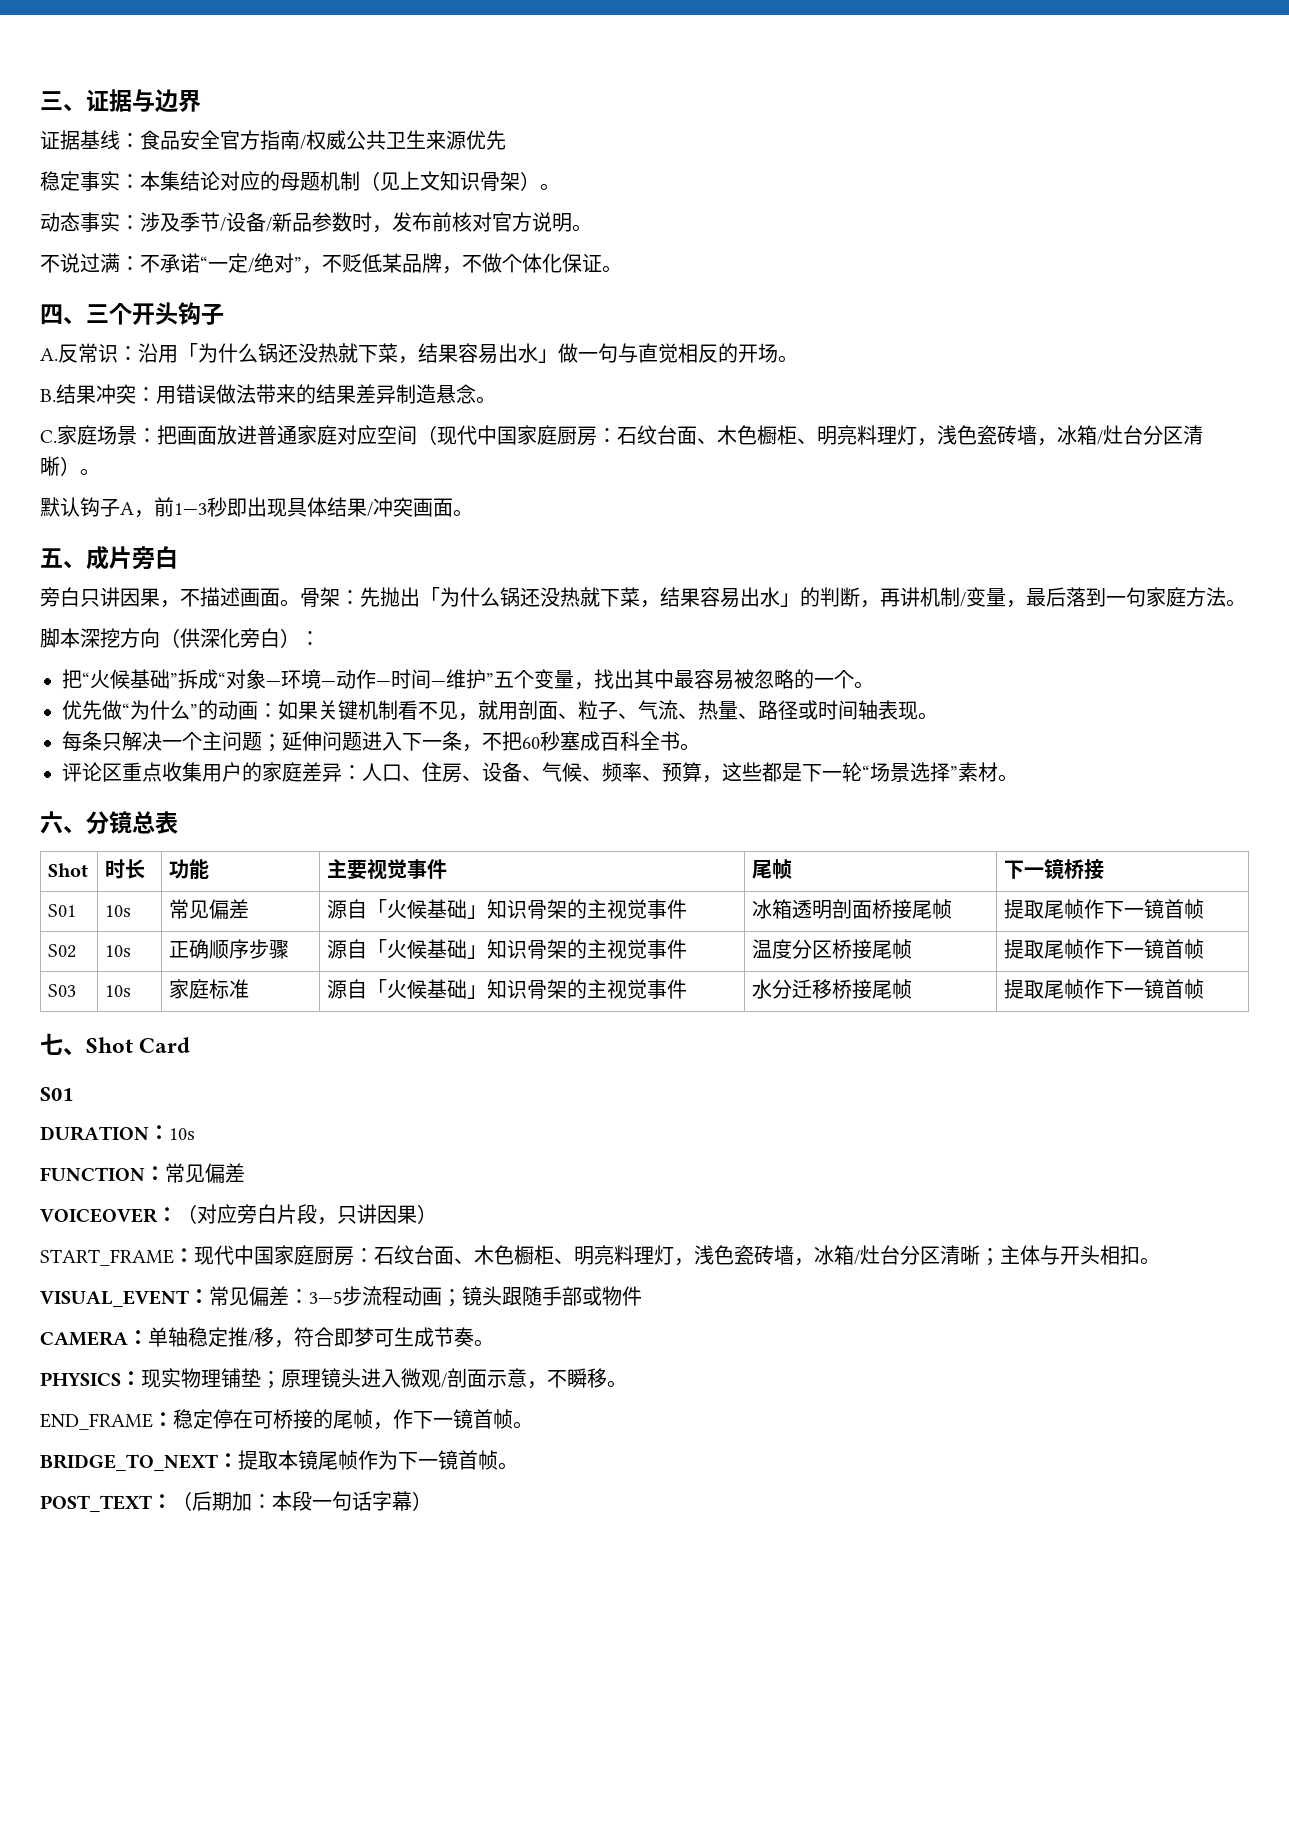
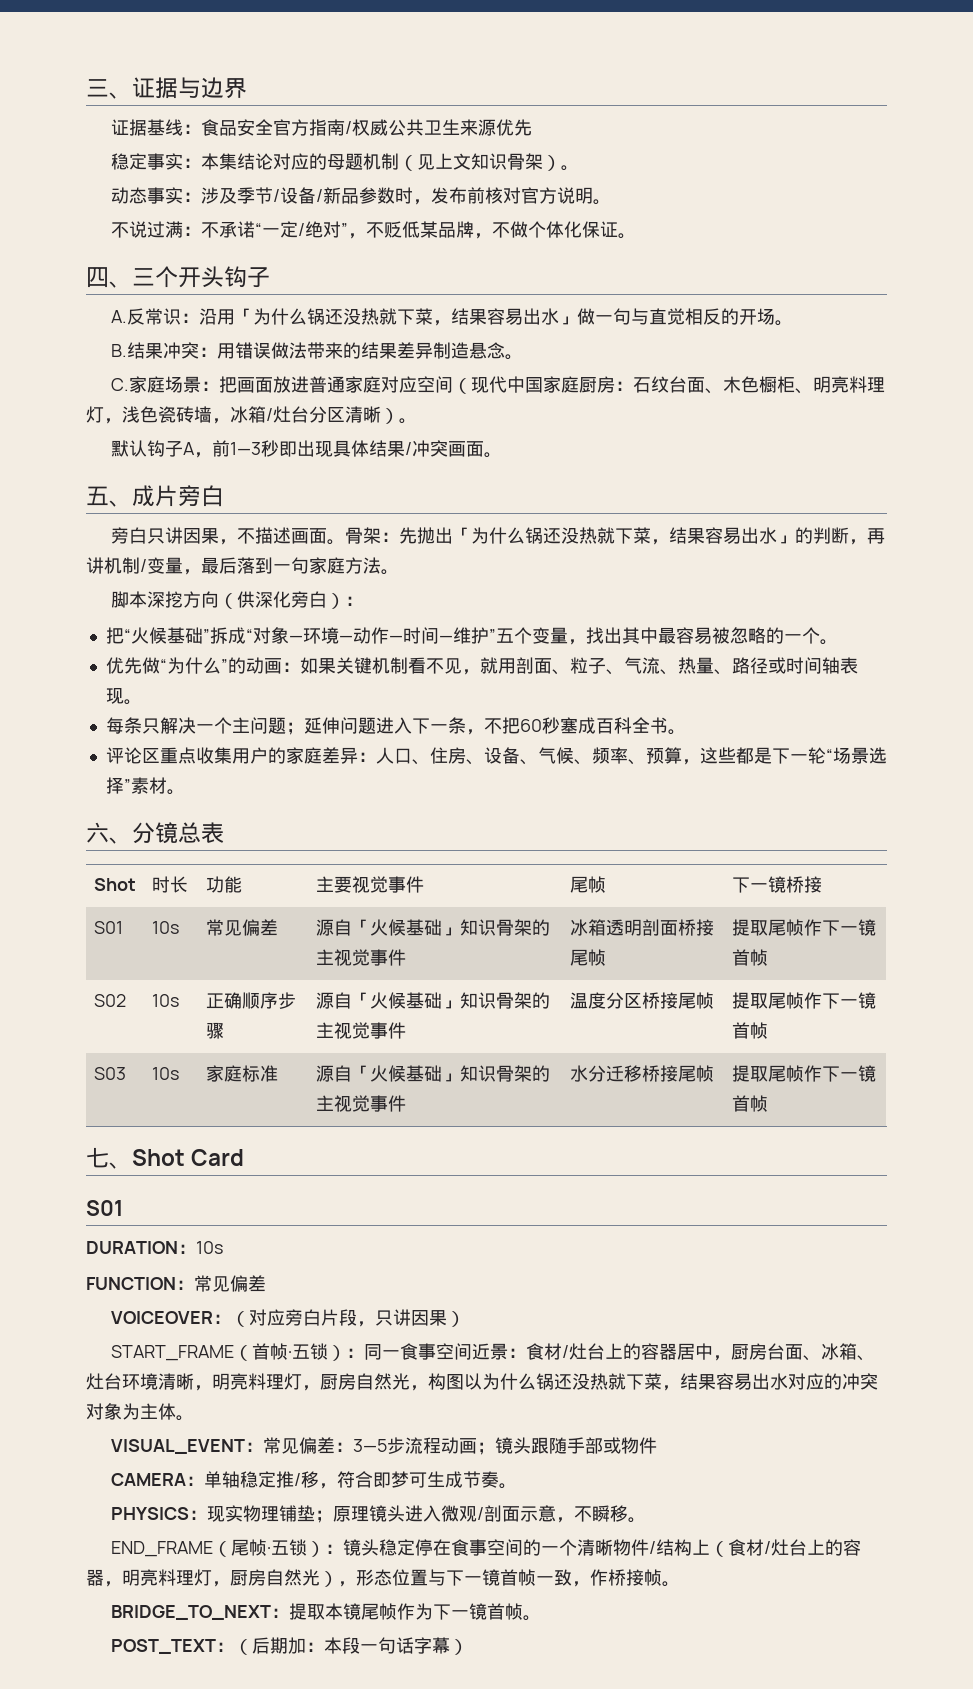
- START_FRAME：现代中国家庭厨房：石纹台面、木色橱柜、明亮料理灯，浅色瓷砖墙，冰箱/灶台分区清晰；主体与开头相扣。
+ START_FRAME（首帧·五锁）：同一食事空间近景：食材/灶台上的容器居中，厨房台面、冰箱、灶台环境清晰，明亮料理灯，厨房自然光，构图以为什么锅还没热就下菜，结果容易出水对应的冲突对象为主体。
- END_FRAME：稳定停在可桥接的尾帧，作下一镜首帧。
+ END_FRAME（尾帧·五锁）：镜头稳定停在食事空间的一个清晰物件/结构上（食材/灶台上的容器，明亮料理灯，厨房自然光），形态位置与下一镜首帧一致，作桥接帧。

